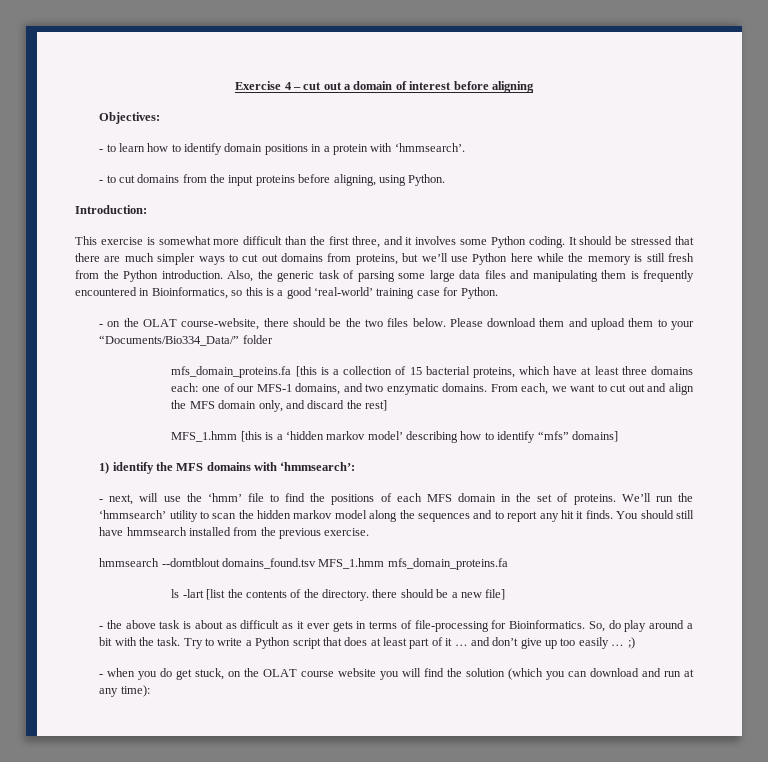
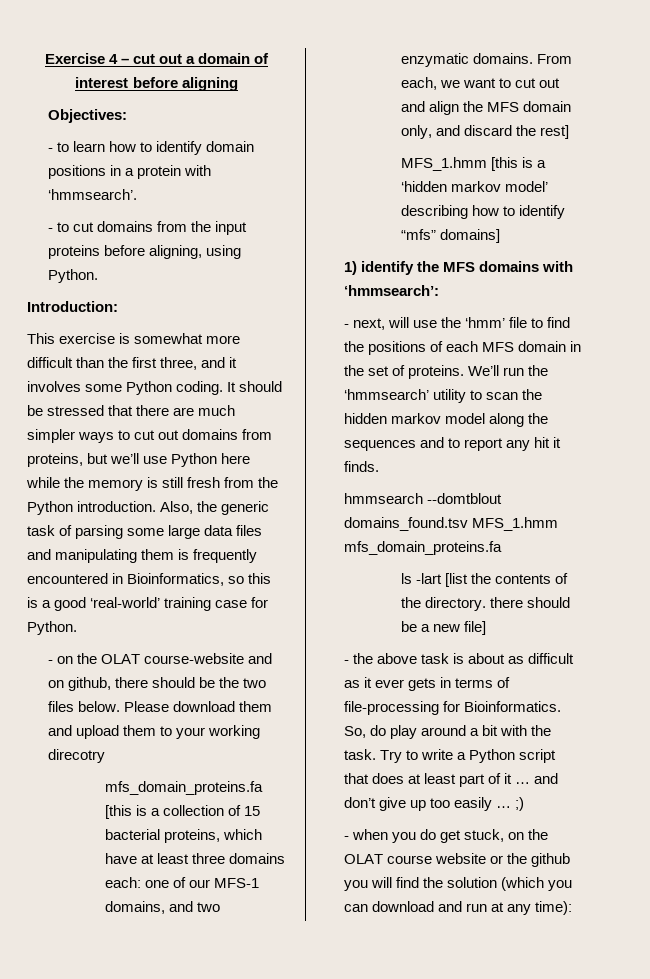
- - on the OLAT course-website, there should be the two files below.
+ - on the OLAT course-website and on github, there should be the two files below.
- Please download them and upload them to your “Documents/Bio334_Data/” folder
+ Please download them and upload them to your working direcotry
- You should still have hmmsearch installed from the previous exercise.
- - when you do get stuck, on the OLAT course website you will find the solution (which you can download and run at any time):
+ - when you do get stuck, on the OLAT course website or the github you will find the solution (which you can download and run at any time):

